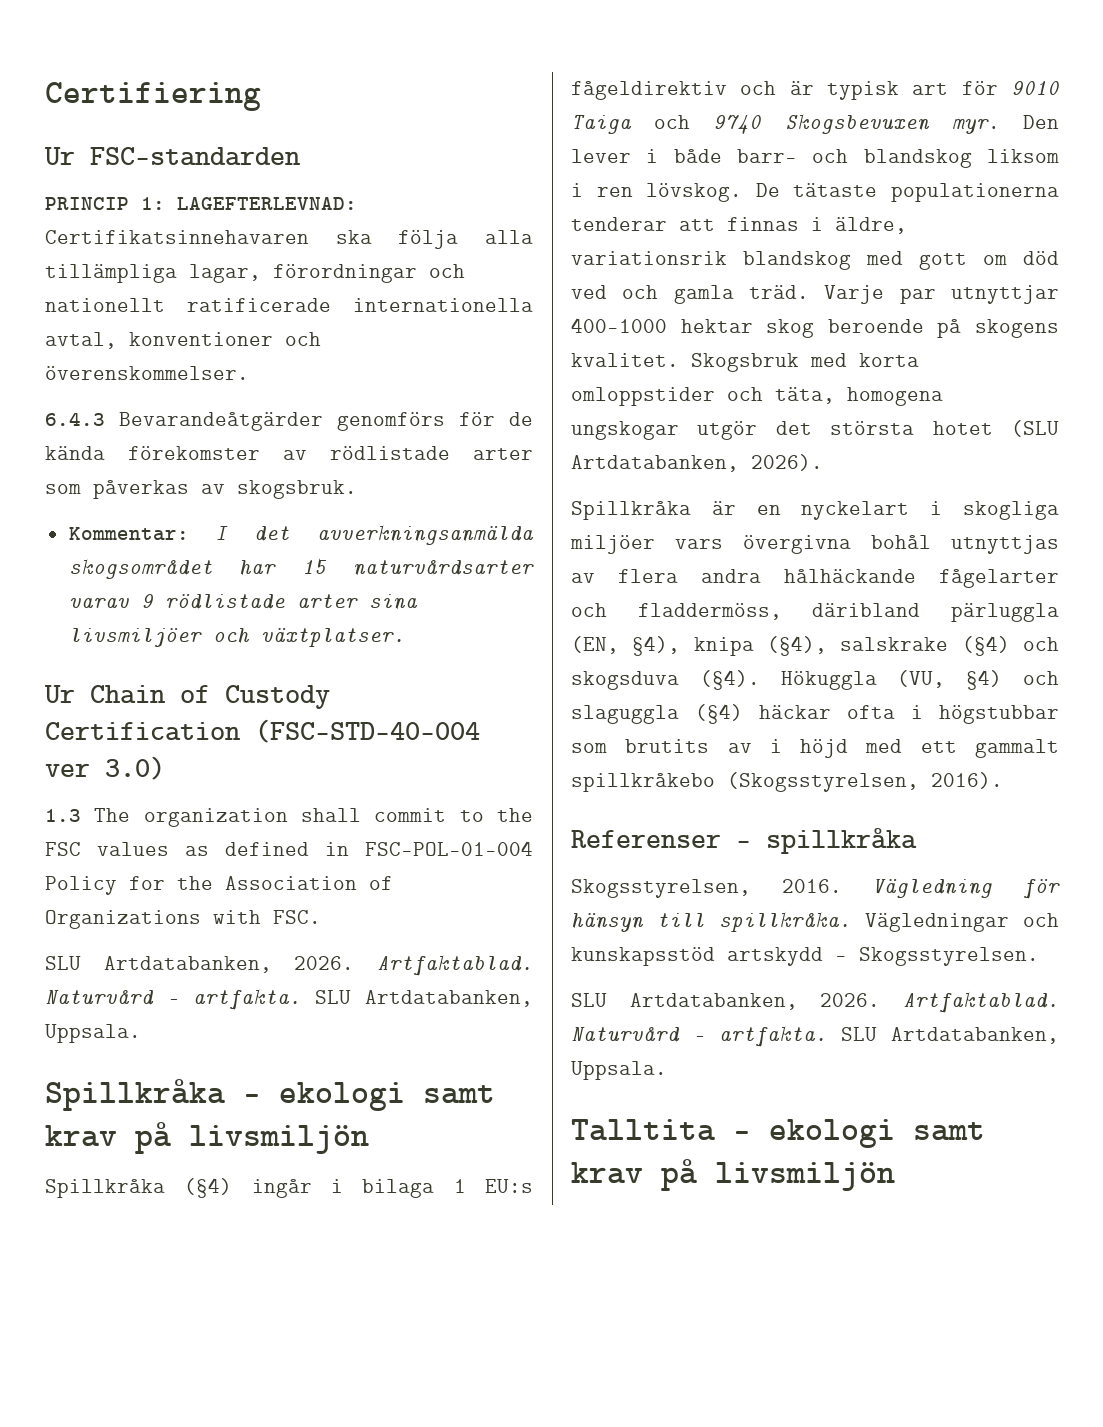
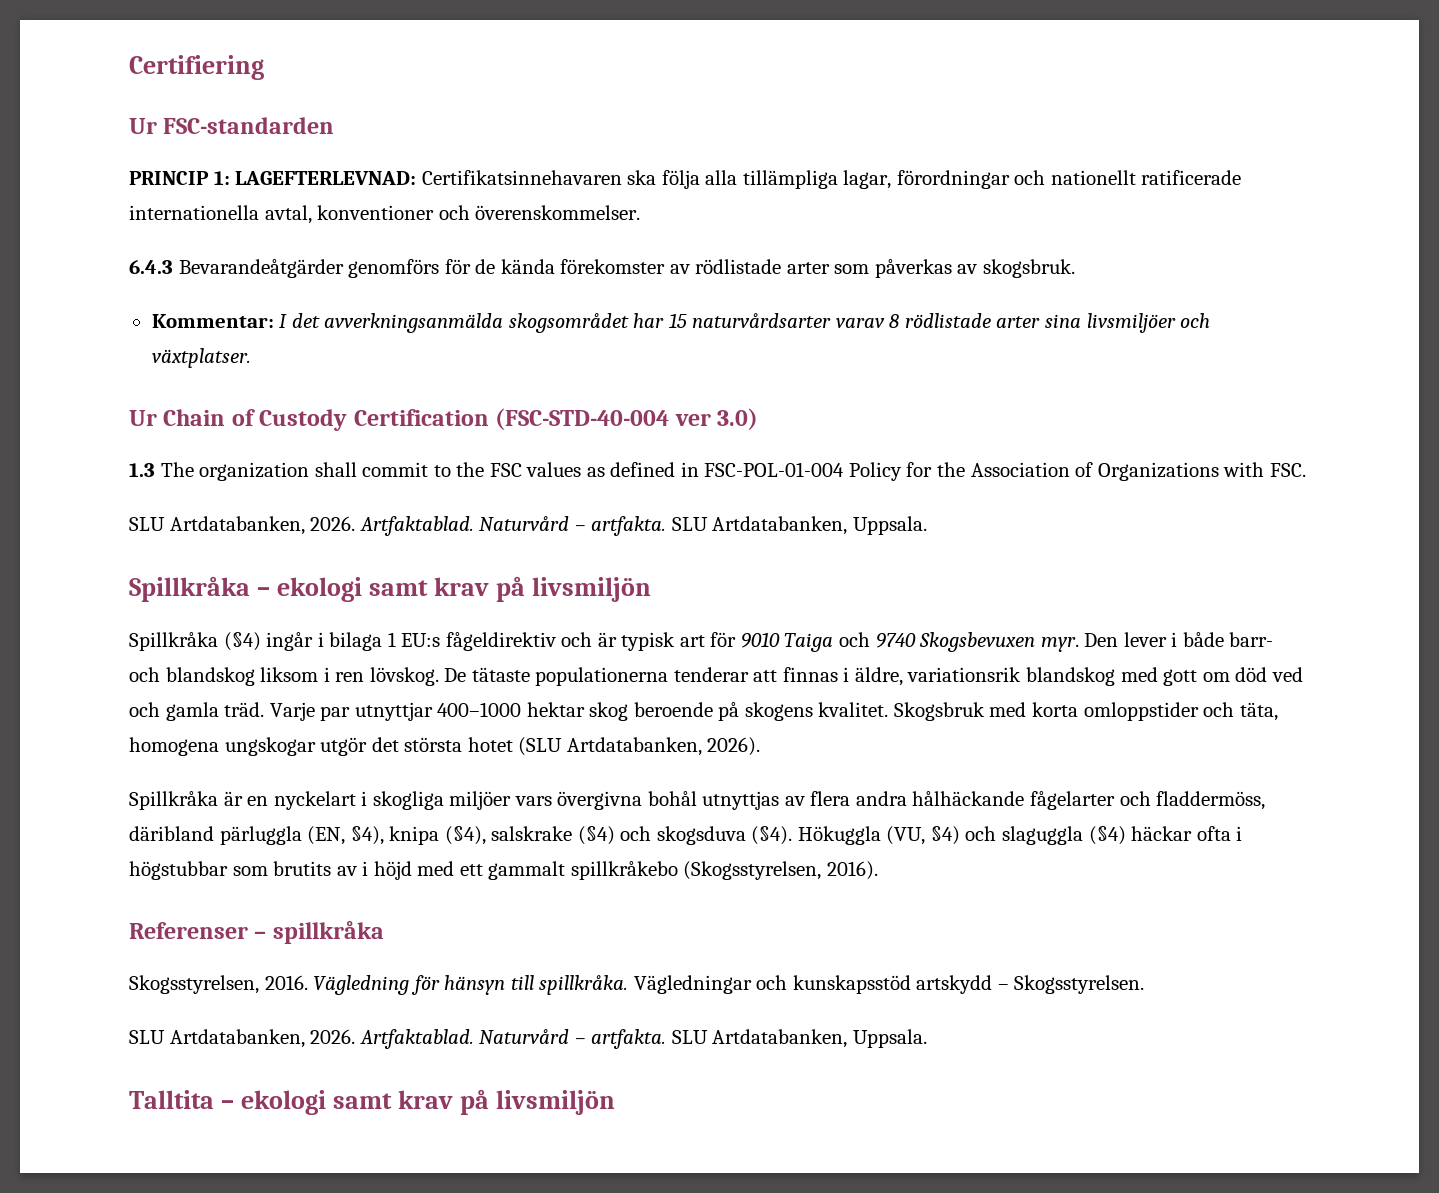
- Kommentar: I det avverkningsanmälda skogsområdet har 15 naturvårdsarter varav 9 rödlistade arter sina livsmiljöer och växtplatser.
+ Kommentar: I det avverkningsanmälda skogsområdet har 15 naturvårdsarter varav 8 rödlistade arter sina livsmiljöer och växtplatser.

